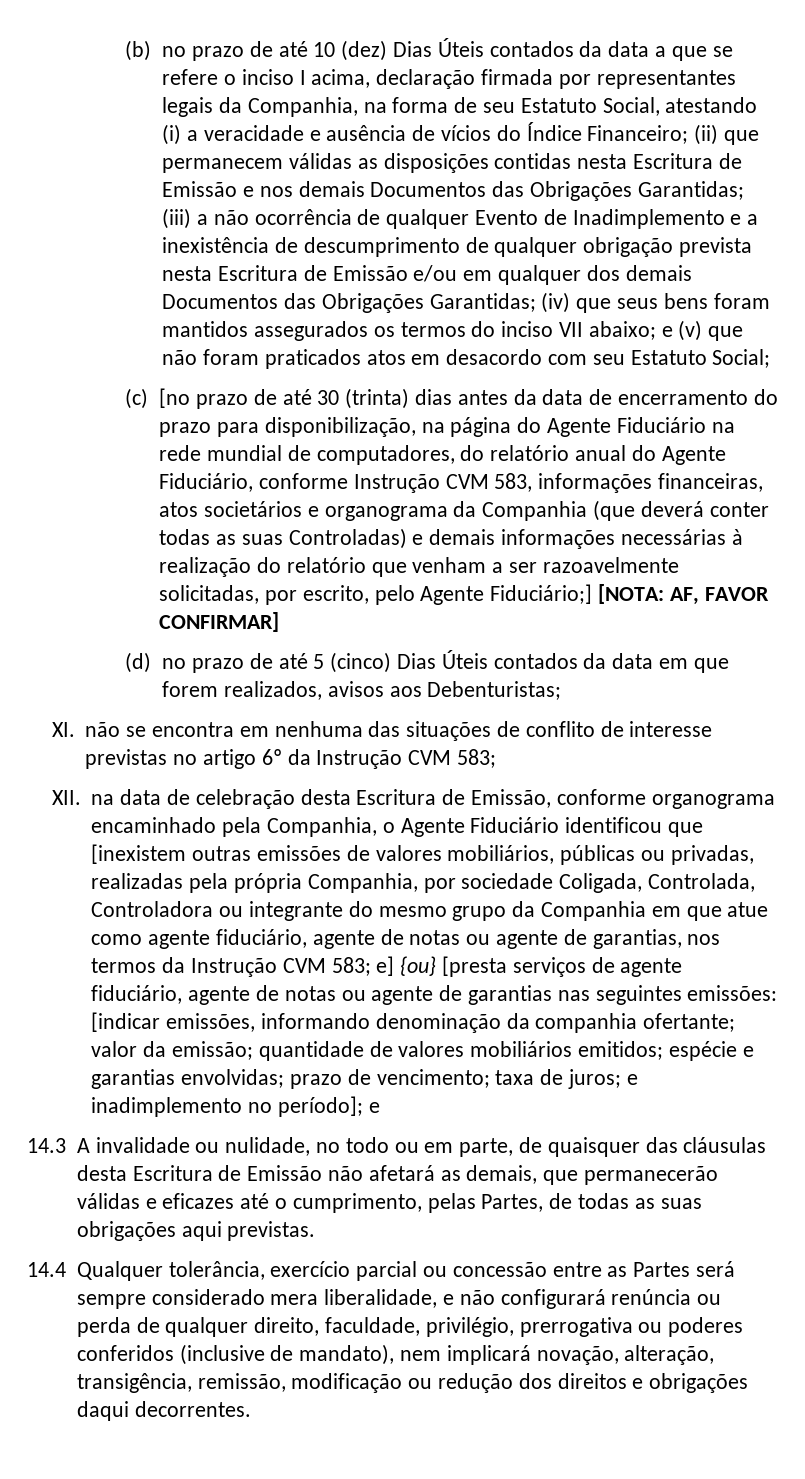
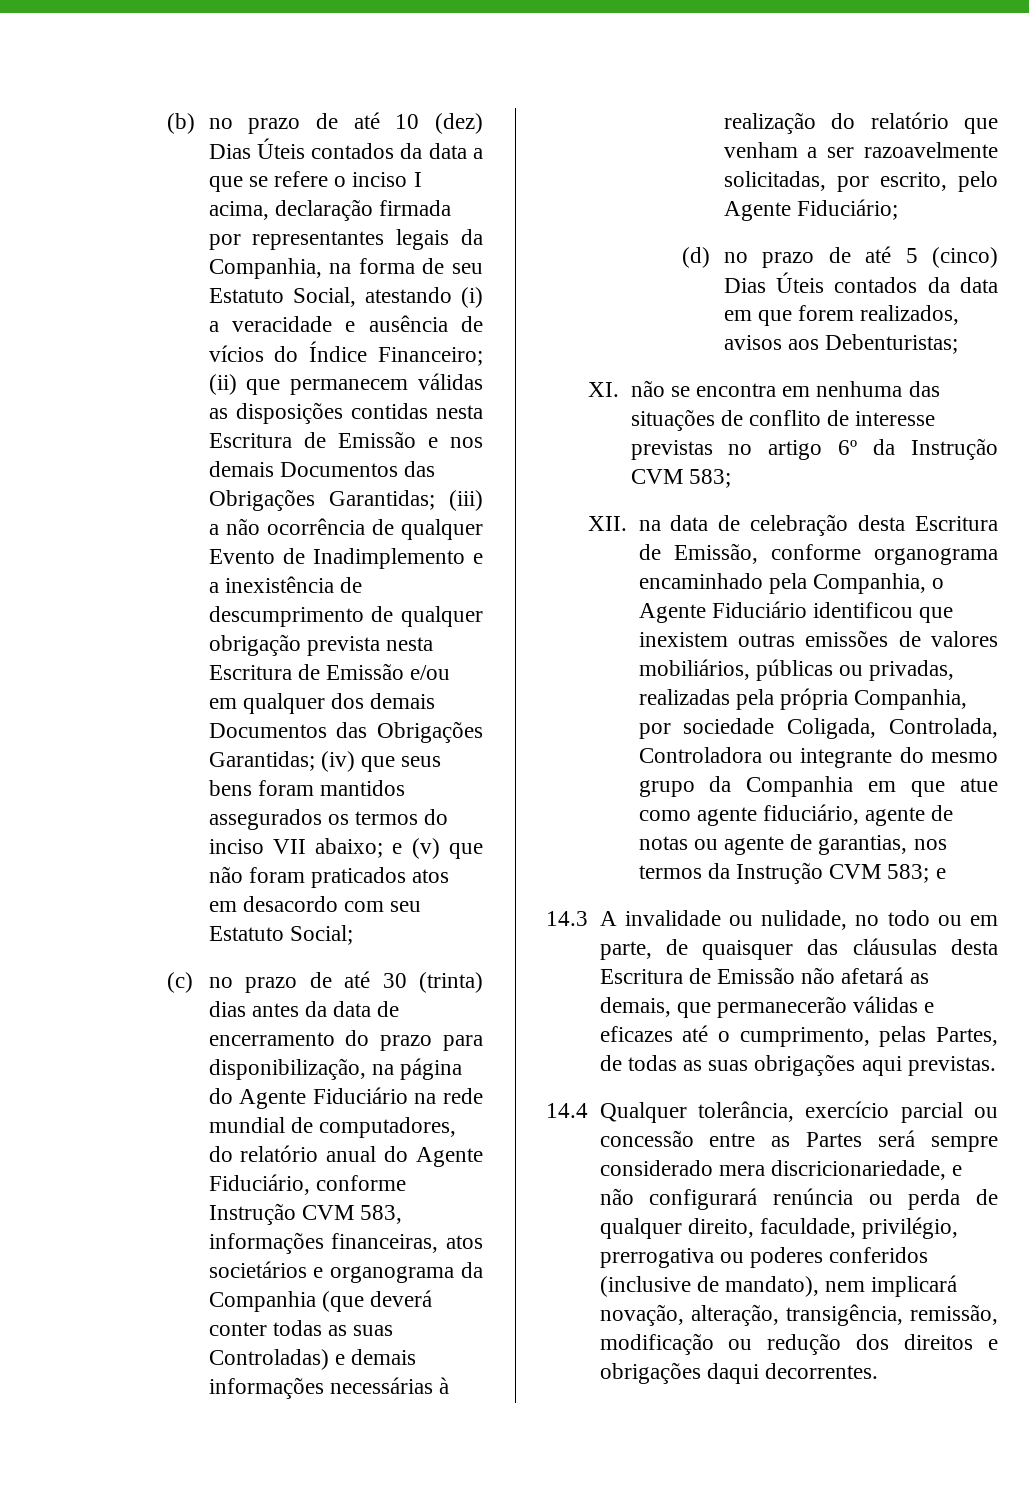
- (c) [no prazo de até 30 (trinta) dias antes da data de encerramento do prazo para disponibilização, na página do Agente Fiduciário na rede mundial de computadores, do relatório anual do Agente Fiduciário, conforme Instrução CVM 583, informações financeiras, atos societários e organograma da Companhia (que deverá conter todas as suas Controladas) e demais informações necessárias à realização do relatório que venham a ser razoavelmente solicitadas, por escrito, pelo Agente Fiduciário;] [NOTA: AF, FAVOR CONFIRMAR]
+ (c) no prazo de até 30 (trinta) dias antes da data de encerramento do prazo para disponibilização, na página do Agente Fiduciário na rede mundial de computadores, do relatório anual do Agente Fiduciário, conforme Instrução CVM 583, informações financeiras, atos societários e organograma da Companhia (que deverá conter todas as suas Controladas) e demais informações necessárias à realização do relatório que venham a ser razoavelmente solicitadas, por escrito, pelo Agente Fiduciário;
- XII. na data de celebração desta Escritura de Emissão, conforme organograma encaminhado pela Companhia, o Agente Fiduciário identificou que [inexistem outras emissões de valores mobiliários, públicas ou privadas, realizadas pela própria Companhia, por sociedade Coligada, Controlada, Controladora ou integrante do mesmo grupo da Companhia em que atue como agente fiduciário, agente de notas ou agente de garantias, nos termos da Instrução CVM 583;
+ XII. na data de celebração desta Escritura de Emissão, conforme organograma encaminhado pela Companhia, o Agente Fiduciário identificou que inexistem outras emissões de valores mobiliários, públicas ou privadas, realizadas pela própria Companhia, por sociedade Coligada, Controlada, Controladora ou integrante do mesmo grupo da Companhia em que atue como agente fiduciário, agente de notas ou agente de garantias, nos termos da Instrução CVM 583;
- e] {ou} [presta serviços de agente fiduciário, agente de notas ou agente de garantias nas seguintes emissões: [indicar emissões, informando denominação da companhia ofertante; valor da emissão; quantidade de valores mobiliários emitidos; espécie e garantias envolvidas; prazo de vencimento; taxa de juros; e inadimplemento no período];
- 14.4 Qualquer tolerância, exercício parcial ou concessão entre as Partes será sempre considerado mera liberalidade, e não configurará renúncia ou perda de qualquer direito, faculdade, privilégio, prerrogativa ou poderes conferidos (inclusive de mandato), nem implicará novação, alteração, transigência, remissão, modificação ou redução dos direitos e obrigações daqui decorrentes.
+ 14.4 Qualquer tolerância, exercício parcial ou concessão entre as Partes será sempre considerado mera discricionariedade, e não configurará renúncia ou perda de qualquer direito, faculdade, privilégio, prerrogativa ou poderes conferidos (inclusive de mandato), nem implicará novação, alteração, transigência, remissão, modificação ou redução dos direitos e obrigações daqui decorrentes.

